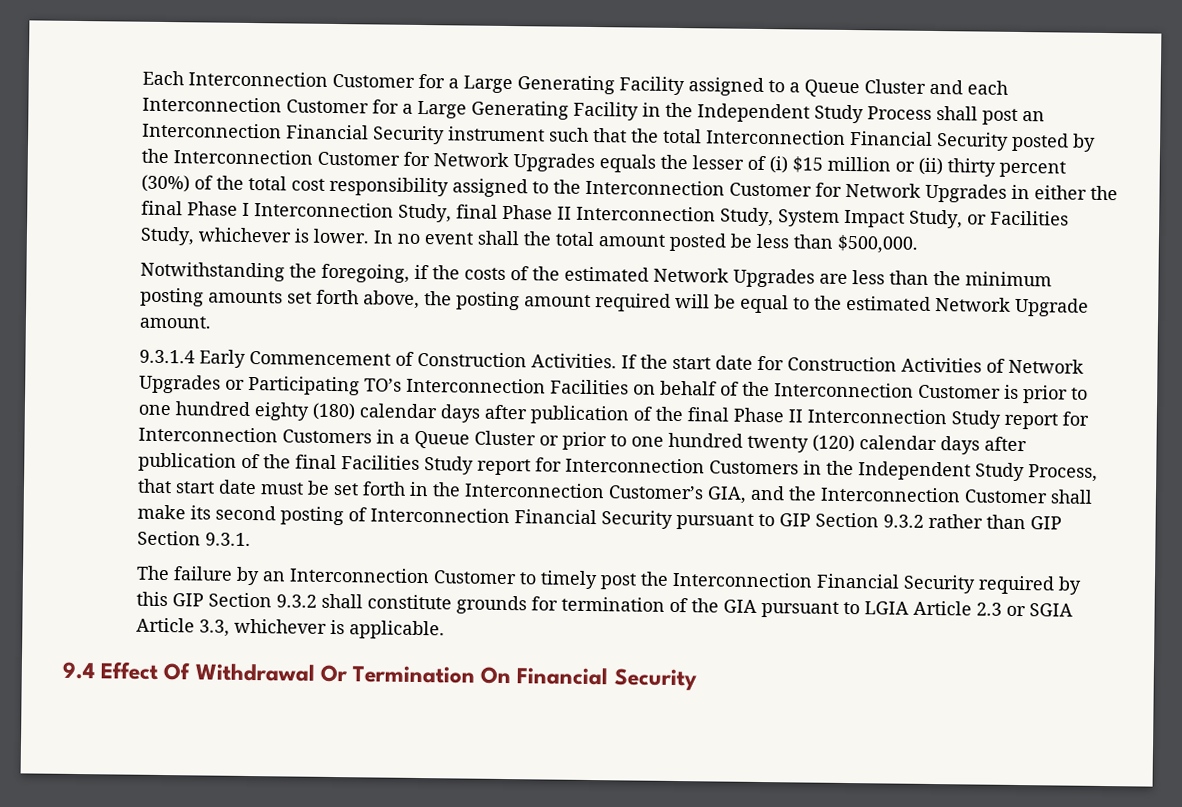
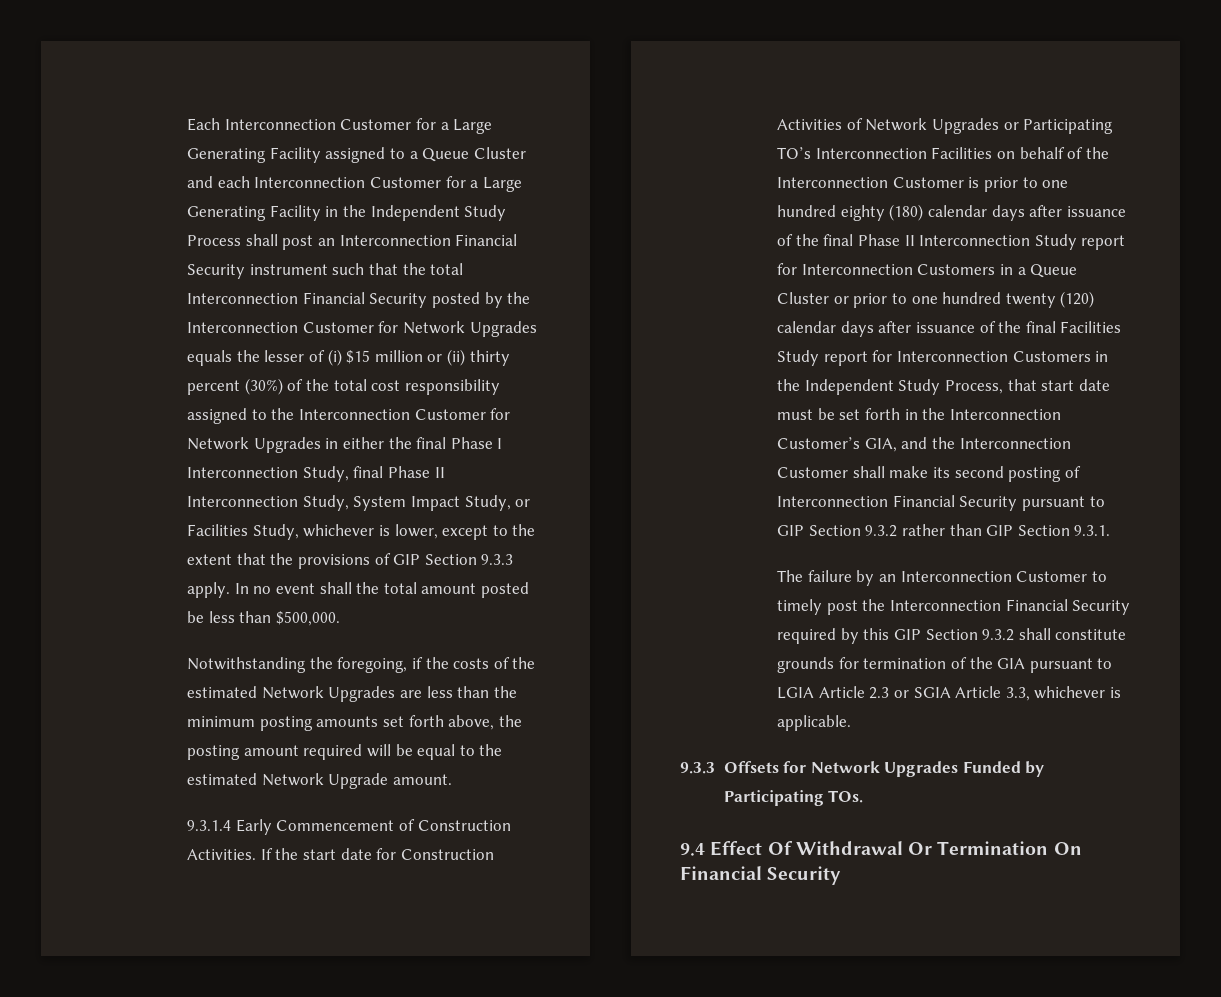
- Each Interconnection Customer for a Large Generating Facility assigned to a Queue Cluster and each Interconnection Customer for a Large Generating Facility in the Independent Study Process shall post an Interconnection Financial Security instrument such that the total Interconnection Financial Security posted by the Interconnection Customer for Network Upgrades equals the lesser of (i) $15 million or (ii) thirty percent (30%) of the total cost responsibility assigned to the Interconnection Customer for Network Upgrades in either the final Phase I Interconnection Study, final Phase II Interconnection Study, System Impact Study, or Facilities Study, whichever is lower.
+ Each Interconnection Customer for a Large Generating Facility assigned to a Queue Cluster and each Interconnection Customer for a Large Generating Facility in the Independent Study Process shall post an Interconnection Financial Security instrument such that the total Interconnection Financial Security posted by the Interconnection Customer for Network Upgrades equals the lesser of (i) $15 million or (ii) thirty percent (30%) of the total cost responsibility assigned to the Interconnection Customer for Network Upgrades in either the final Phase I Interconnection Study, final Phase II Interconnection Study, System Impact Study, or Facilities Study, whichever is lower, except to the extent that the provisions of GIP Section 9.3.3 apply.
- If the start date for Construction Activities of Network Upgrades or Participating TO’s Interconnection Facilities on behalf of the Interconnection Customer is prior to one hundred eighty (180) calendar days after publication of the final Phase II Interconnection Study report for Interconnection Customers in a Queue Cluster or prior to one hundred twenty (120) calendar days after publication of the final Facilities Study report for Interconnection Customers in the Independent Study Process, that start date must be set forth in the Interconnection Customer’s GIA, and the Interconnection Customer shall make its second posting of Interconnection Financial Security pursuant to GIP Section 9.3.2 rather than GIP Section 9.3.1.
+ If the start date for Construction Activities of Network Upgrades or Participating TO’s Interconnection Facilities on behalf of the Interconnection Customer is prior to one hundred eighty (180) calendar days after issuance of the final Phase II Interconnection Study report for Interconnection Customers in a Queue Cluster or prior to one hundred twenty (120) calendar days after issuance of the final Facilities Study report for Interconnection Customers in the Independent Study Process, that start date must be set forth in the Interconnection Customer’s GIA, and the Interconnection Customer shall make its second posting of Interconnection Financial Security pursuant to GIP Section 9.3.2 rather than GIP Section 9.3.1.
+ 9.3.3 Offsets for Network Upgrades Funded by Participating TOs.

